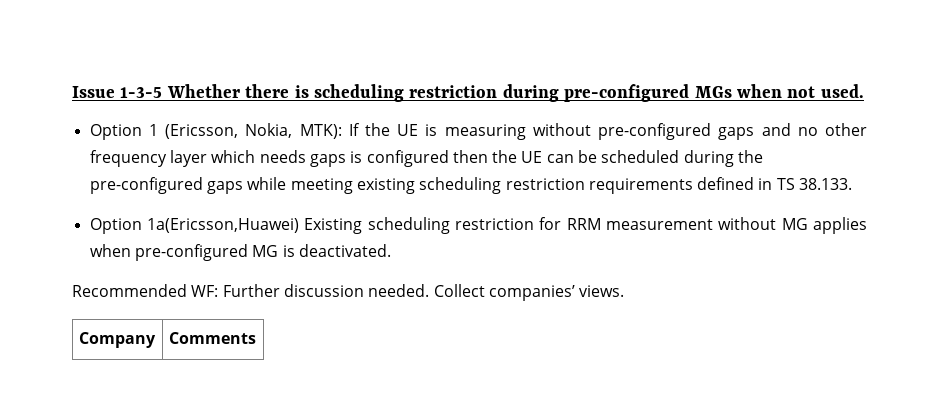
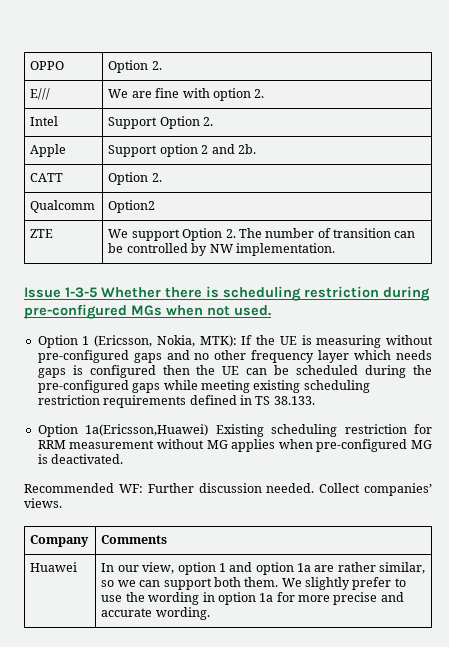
+ OPPO | Option 2.
+ E/// | We are fine with option 2.
+ Intel | Support Option 2.
+ Apple | Support option 2 and 2b.
+ CATT | Option 2.
+ Qualcomm | Option2
+ ZTE | We support Option 2. The number of transition can be controlled by NW implementation.
+ Huawei | In our view, option 1 and option 1a are rather similar, so we can support both them. We slightly prefer to use the wording in option 1a for more precise and accurate wording.

